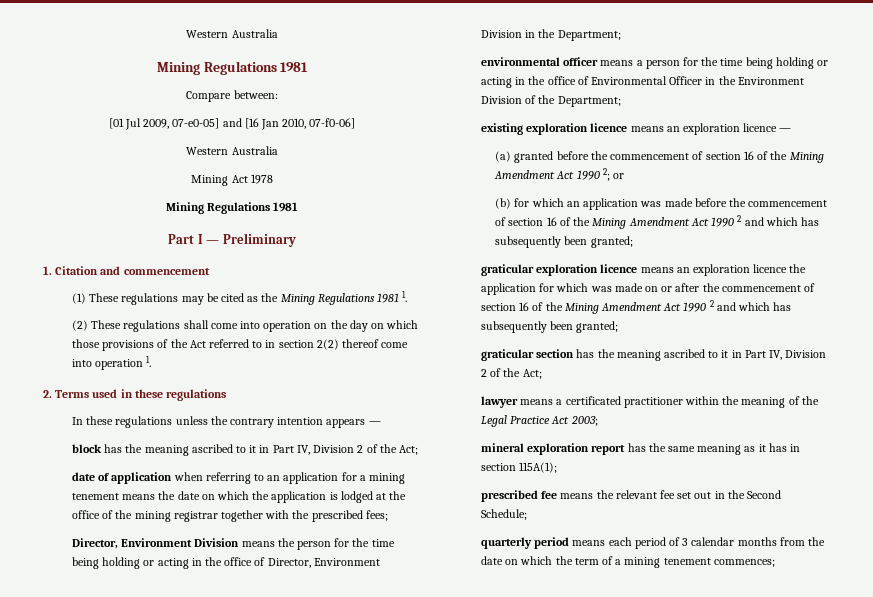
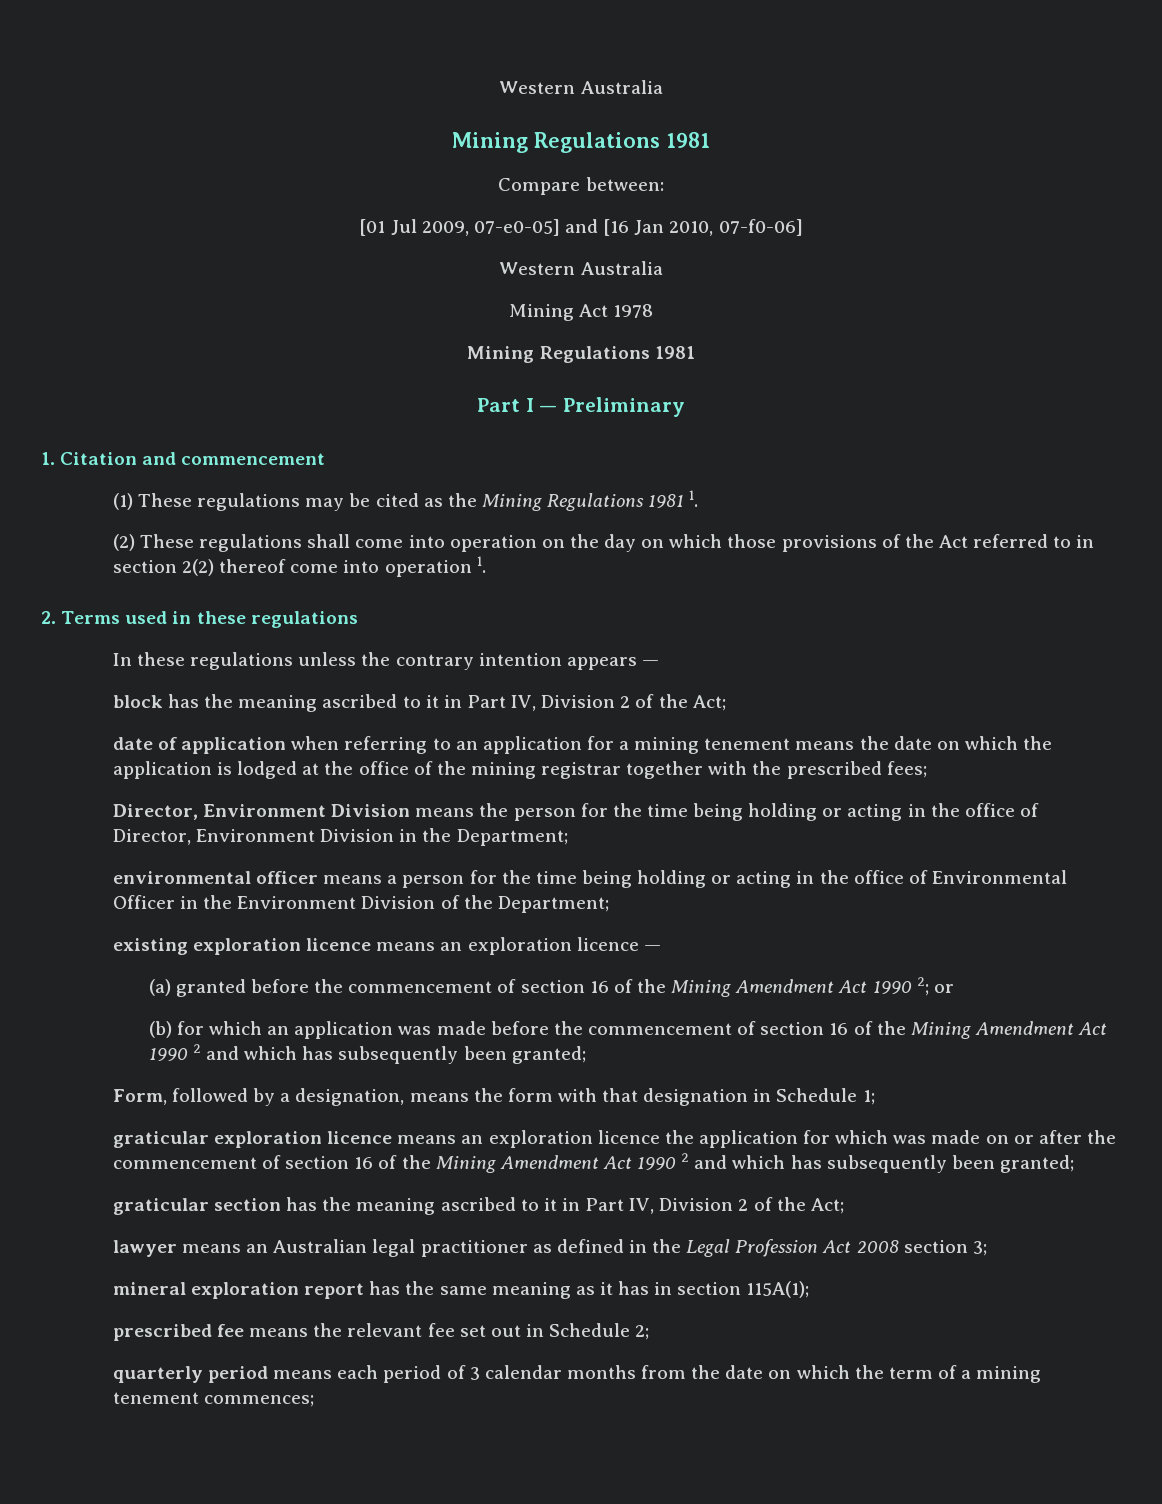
+ Form, followed by a designation, means the form with that designation in Schedule 1;
- lawyer means a certificated practitioner within the meaning of the Legal Practice Act 2003;
+ lawyer means an Australian legal practitioner as defined in the Legal Profession Act 2008 section 3;
- prescribed fee means the relevant fee set out in the Second Schedule;
+ prescribed fee means the relevant fee set out in Schedule 2;

